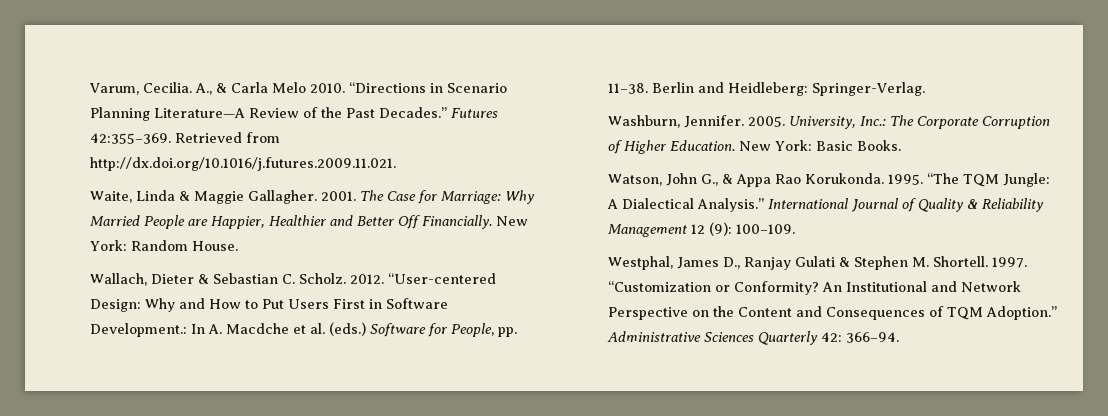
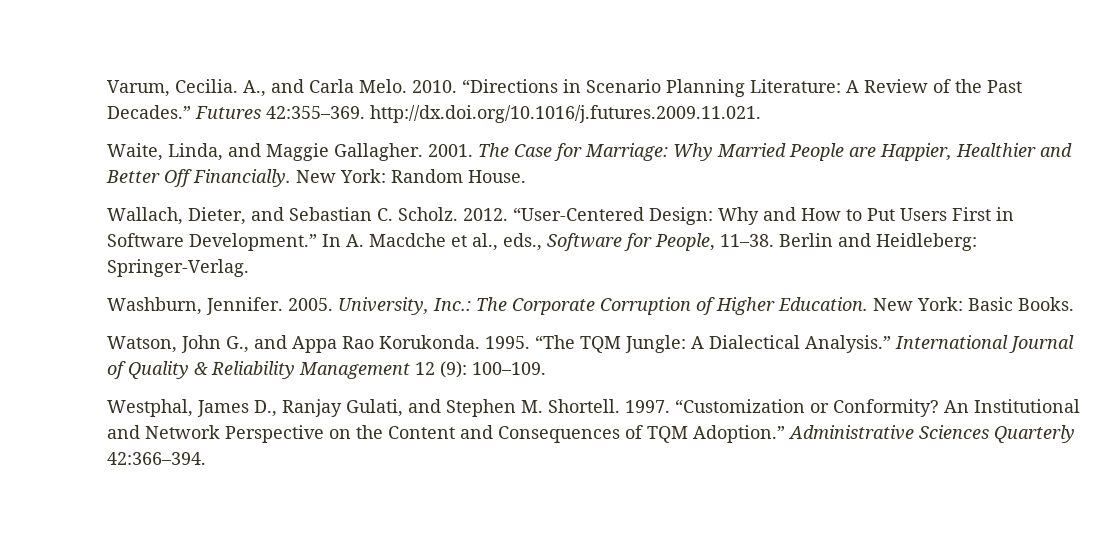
- A., & Carla Melo 2010.
+ A., and Carla Melo. 2010.
- “Directions in Scenario Planning Literature—A Review of the Past Decades.”
+ “Directions in Scenario Planning Literature: A Review of the Past Decades.”
- Futures 42:355–369. Retrieved from http://dx.doi.org/10.1016/j.futures.2009.11.021.
+ Futures 42:355–369. http://dx.doi.org/10.1016/j.futures.2009.11.021.
- Waite, Linda & Maggie Gallagher.
+ Waite, Linda, and Maggie Gallagher.
- Wallach, Dieter & Sebastian C. Scholz.
+ Wallach, Dieter, and Sebastian C. Scholz.
- “User-centered Design: Why and How to Put Users First in Software Development.: In A. Macdche et al. (eds.) Software for People, pp. 11–38.
+ “User-Centered Design: Why and How to Put Users First in Software Development.” In A. Macdche et al., eds., Software for People, 11–38.
- Watson, John G., & Appa Rao Korukonda.
+ Watson, John G., and Appa Rao Korukonda.
- Westphal, James D., Ranjay Gulati & Stephen M. Shortell.
+ Westphal, James D., Ranjay Gulati, and Stephen M. Shortell.
- Administrative Sciences Quarterly 42: 366–94.
+ Administrative Sciences Quarterly 42:366–394.

